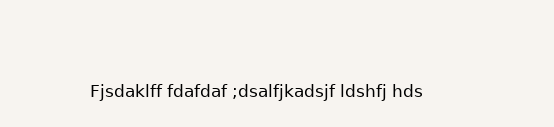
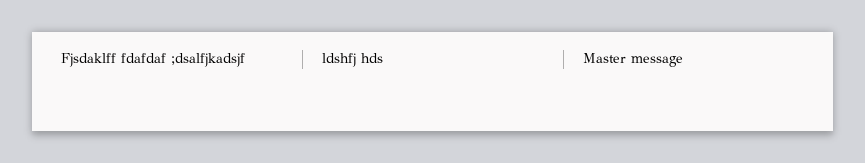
+ Master message

